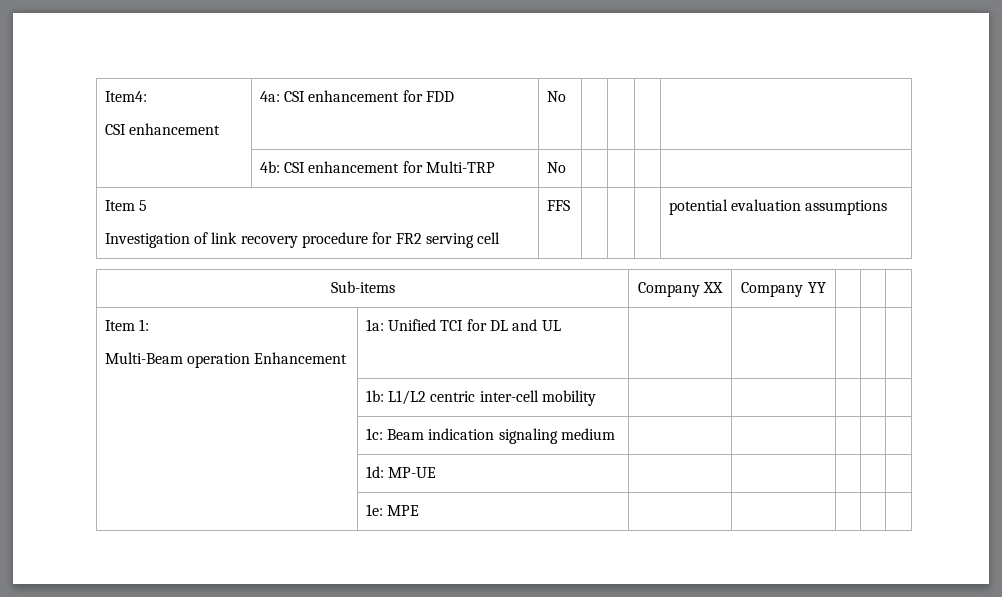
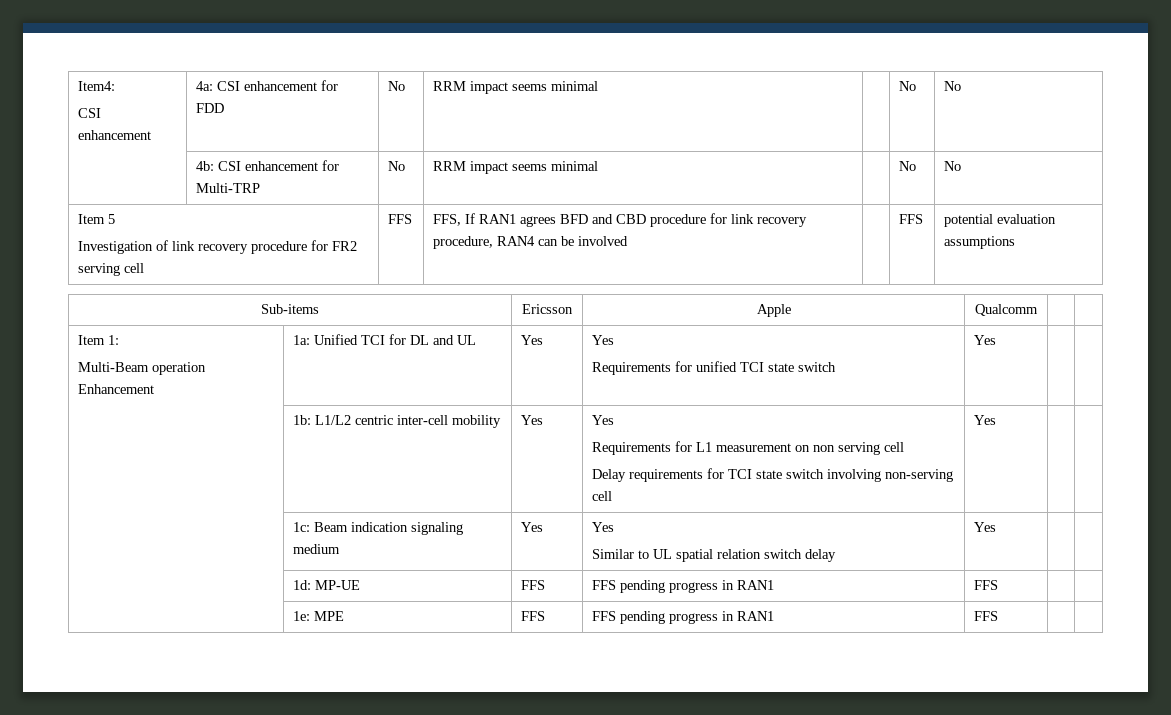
  Item4:
- CSI enhancement | 4a: CSI enhancement for FDD | No | | | |
+ CSI enhancement | 4a: CSI enhancement for FDD | No | RRM impact seems minimal | | No | No
- | 4b: CSI enhancement for Multi-TRP | No | | | |
+ | 4b: CSI enhancement for Multi-TRP | No | RRM impact seems minimal | | No | No
  Item 5
- Investigation of link recovery procedure for FR2 serving cell | FFS | | | | potential evaluation assumptions
+ Investigation of link recovery procedure for FR2 serving cell | FFS | FFS, If RAN1 agrees BFD and CBD procedure for link recovery procedure, RAN4 can be involved | | FFS | potential evaluation assumptions
- Sub-items | Company XX | Company YY | | |
+ Sub-items | Ericsson | Apple | Qualcomm | |
  Item 1:
- Multi-Beam operation Enhancement | 1a: Unified TCI for DL and UL | | | | |
+ Multi-Beam operation Enhancement | 1a: Unified TCI for DL and UL | Yes | Yes
+ Requirements for unified TCI state switch | Yes | |
- | 1b: L1/L2 centric inter-cell mobility | | | | |
+ | 1b: L1/L2 centric inter-cell mobility | Yes | Yes
+ Requirements for L1 measurement on non serving cell
+ Delay requirements for TCI state switch involving non-serving cell | Yes | |
- | 1c: Beam indication signaling medium | | | | |
- | 1d: MP-UE | | | | |
- | 1e: MPE | | | | |
+ | 1c: Beam indication signaling medium | Yes | Yes
+ Similar to UL spatial relation switch delay | Yes | |
+ | 1d: MP-UE | FFS | FFS pending progress in RAN1 | FFS | |
+ | 1e: MPE | FFS | FFS pending progress in RAN1 | FFS | |

